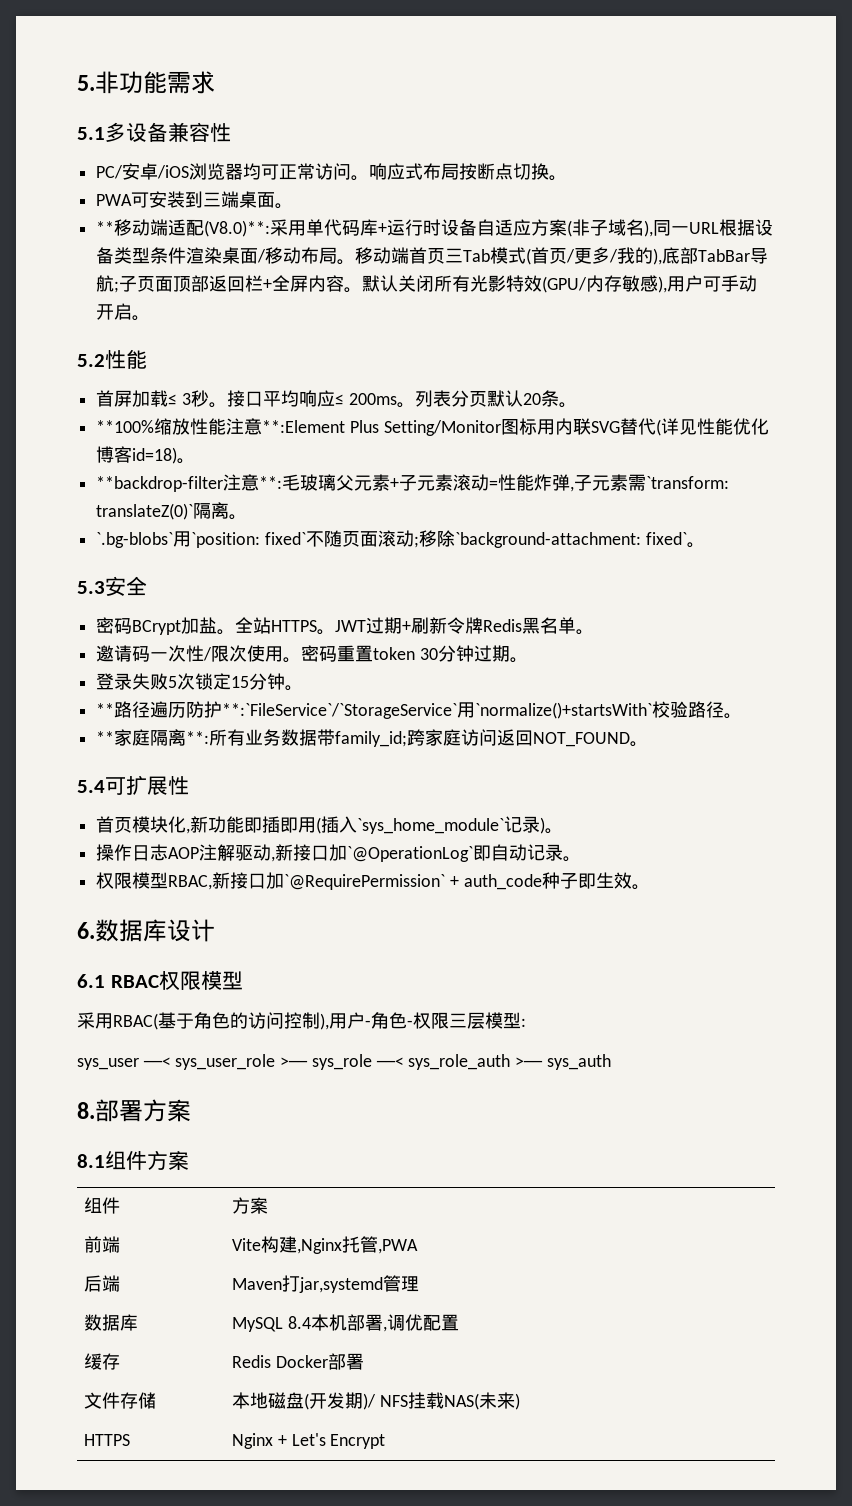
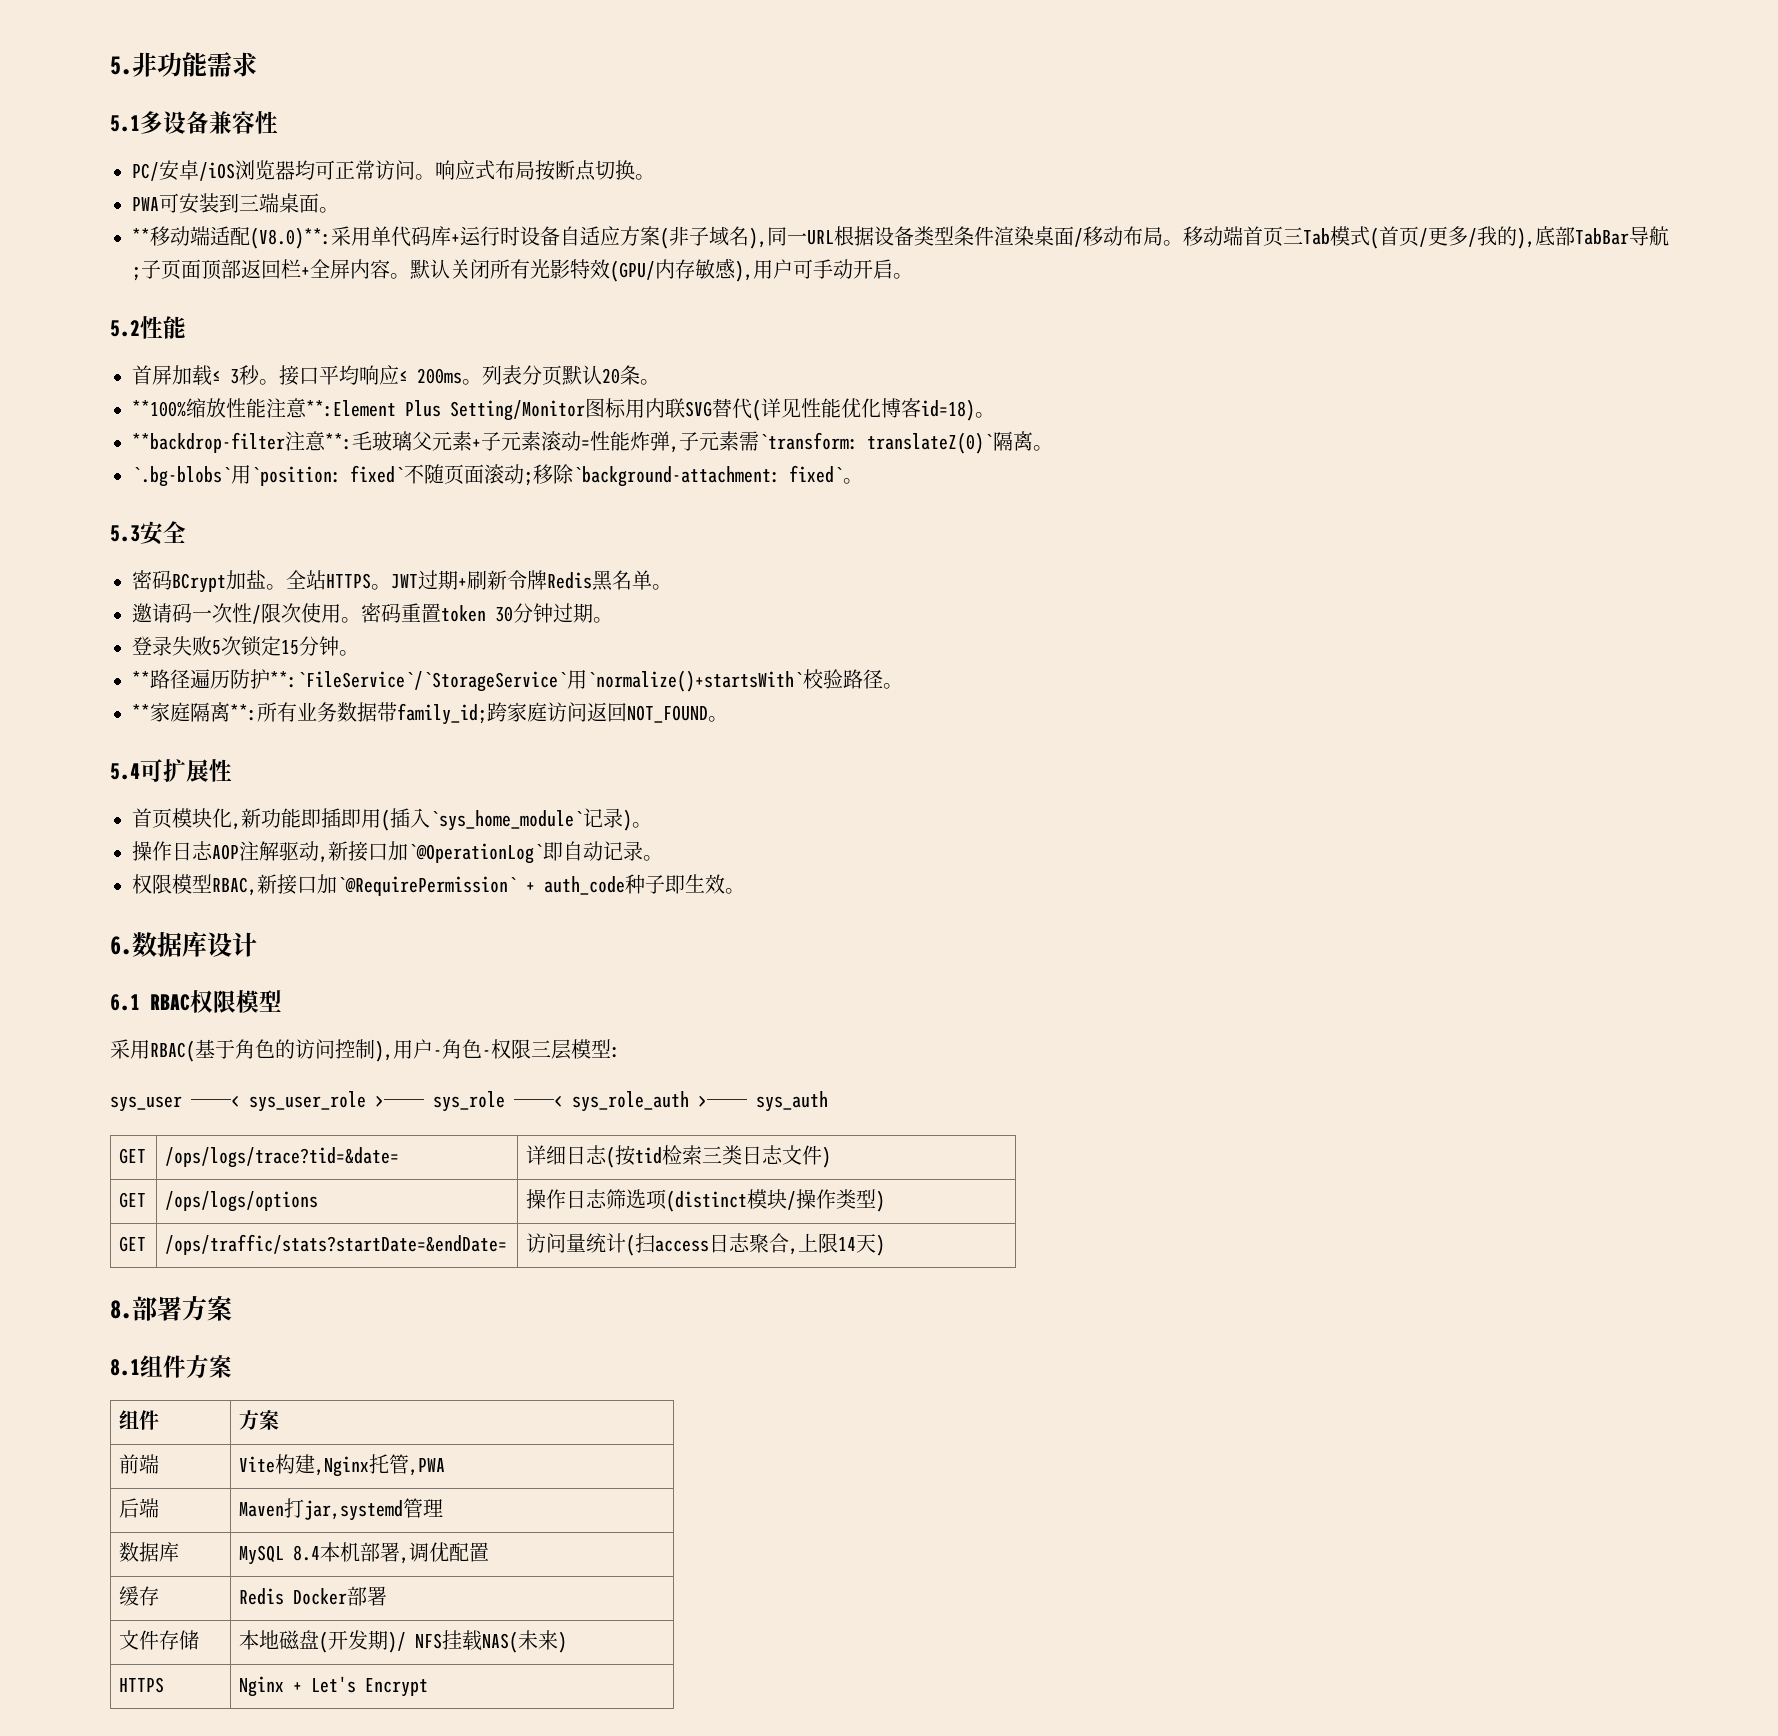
+ GET | /ops/logs/trace?tid=&date= | 详细日志(按tid检索三类日志文件)
+ GET | /ops/logs/options | 操作日志筛选项(distinct模块/操作类型)
+ GET | /ops/traffic/stats?startDate=&endDate= | 访问量统计(扫access日志聚合,上限14天)

